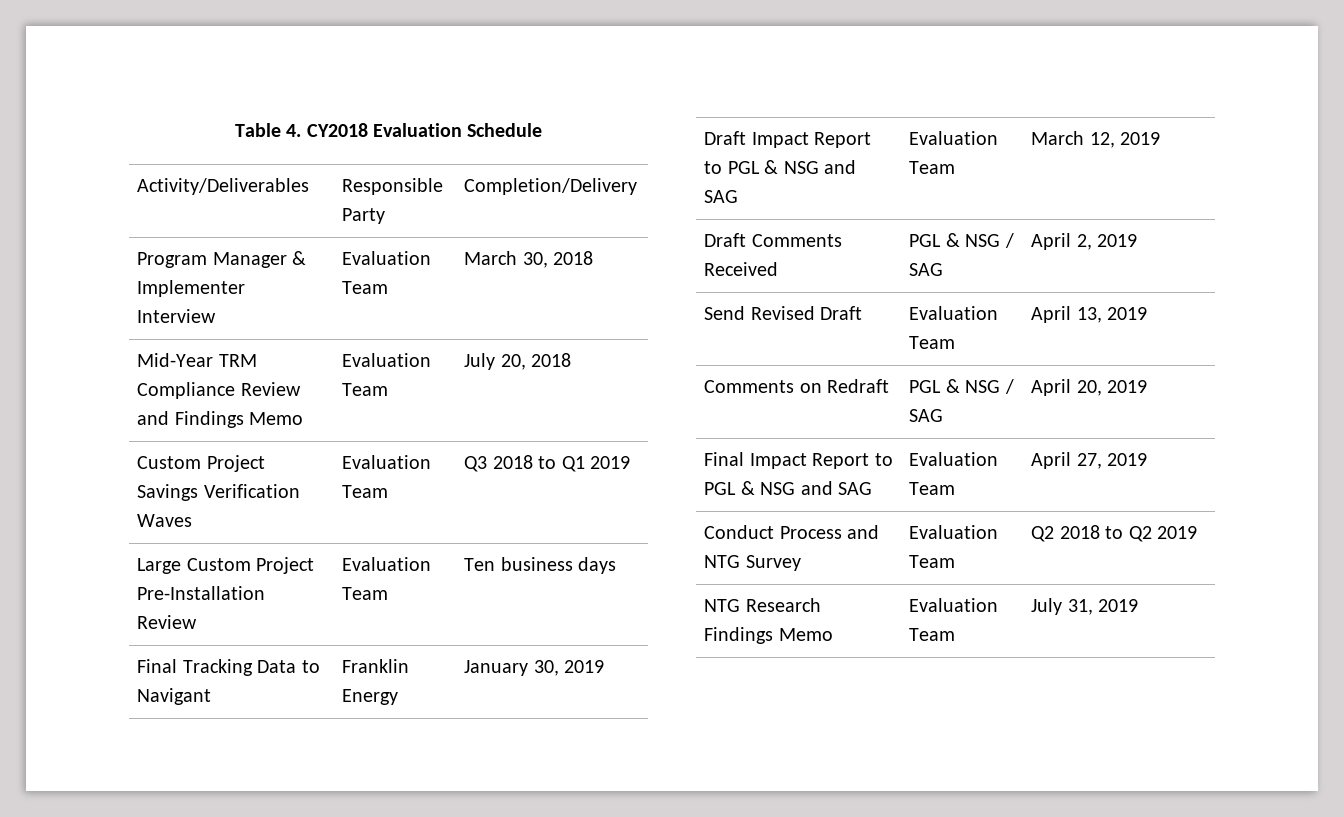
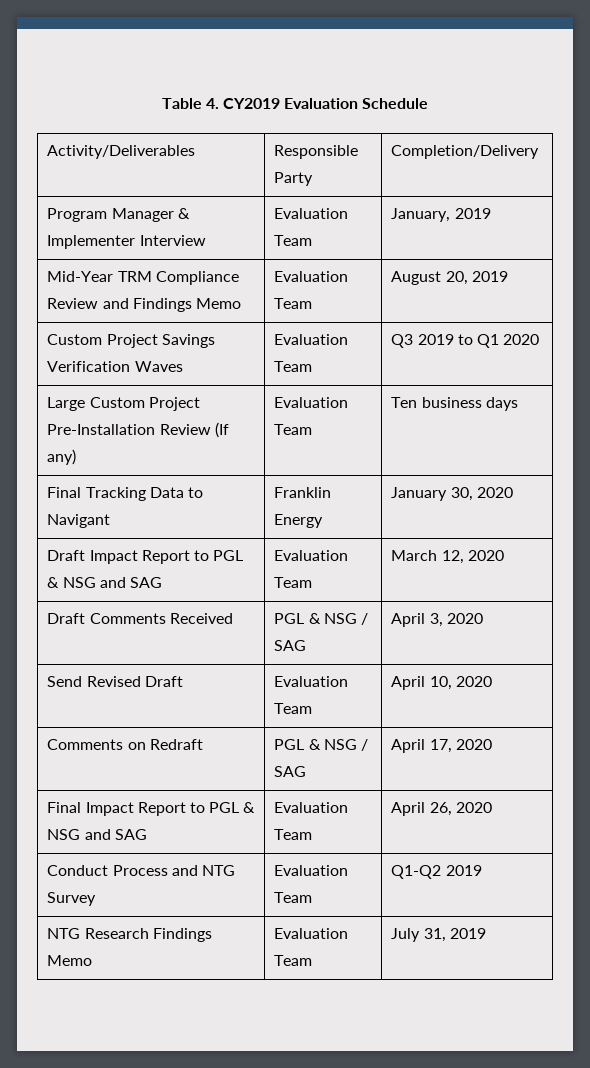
- Table 4. CY2018 Evaluation Schedule
+ Table 4. CY2019 Evaluation Schedule
- Program Manager & Implementer Interview | Evaluation Team | March 30, 2018
+ Program Manager & Implementer Interview | Evaluation Team | January, 2019
- Mid-Year TRM Compliance Review and Findings Memo | Evaluation Team | July 20, 2018
+ Mid-Year TRM Compliance Review and Findings Memo | Evaluation Team | August 20, 2019
- Custom Project Savings Verification Waves | Evaluation Team | Q3 2018 to Q1 2019
+ Custom Project Savings Verification Waves | Evaluation Team | Q3 2019 to Q1 2020
- Large Custom Project Pre-Installation Review | Evaluation Team | Ten business days
+ Large Custom Project Pre-Installation Review (If any) | Evaluation Team | Ten business days
- Final Tracking Data to Navigant | Franklin Energy | January 30, 2019
+ Final Tracking Data to Navigant | Franklin Energy | January 30, 2020
- Draft Impact Report to PGL & NSG and SAG | Evaluation Team | March 12, 2019
+ Draft Impact Report to PGL & NSG and SAG | Evaluation Team | March 12, 2020
- Draft Comments Received | PGL & NSG / SAG | April 2, 2019
+ Draft Comments Received | PGL & NSG / SAG | April 3, 2020
- Send Revised Draft | Evaluation Team | April 13, 2019
+ Send Revised Draft | Evaluation Team | April 10, 2020
- Comments on Redraft | PGL & NSG / SAG | April 20, 2019
+ Comments on Redraft | PGL & NSG / SAG | April 17, 2020
- Final Impact Report to PGL & NSG and SAG | Evaluation Team | April 27, 2019
+ Final Impact Report to PGL & NSG and SAG | Evaluation Team | April 26, 2020
- Conduct Process and NTG Survey | Evaluation Team | Q2 2018 to Q2 2019
+ Conduct Process and NTG Survey | Evaluation Team | Q1-Q2 2019

